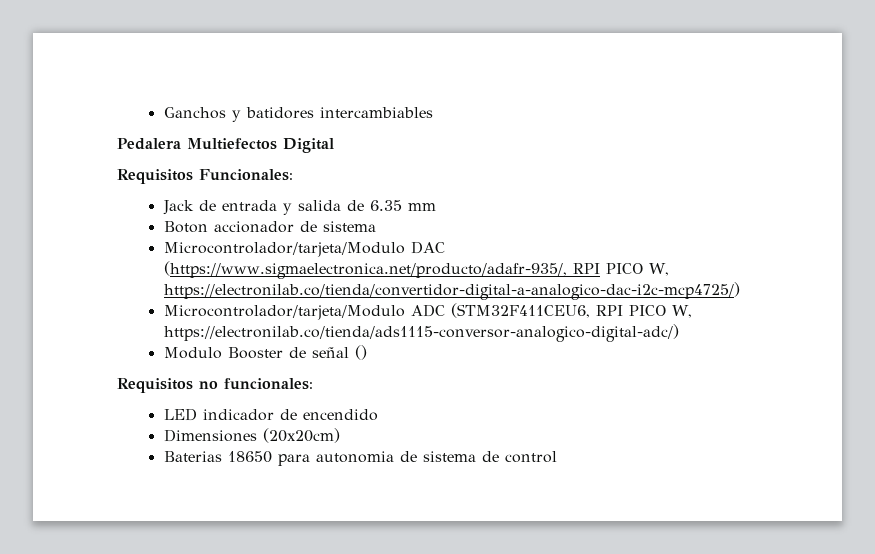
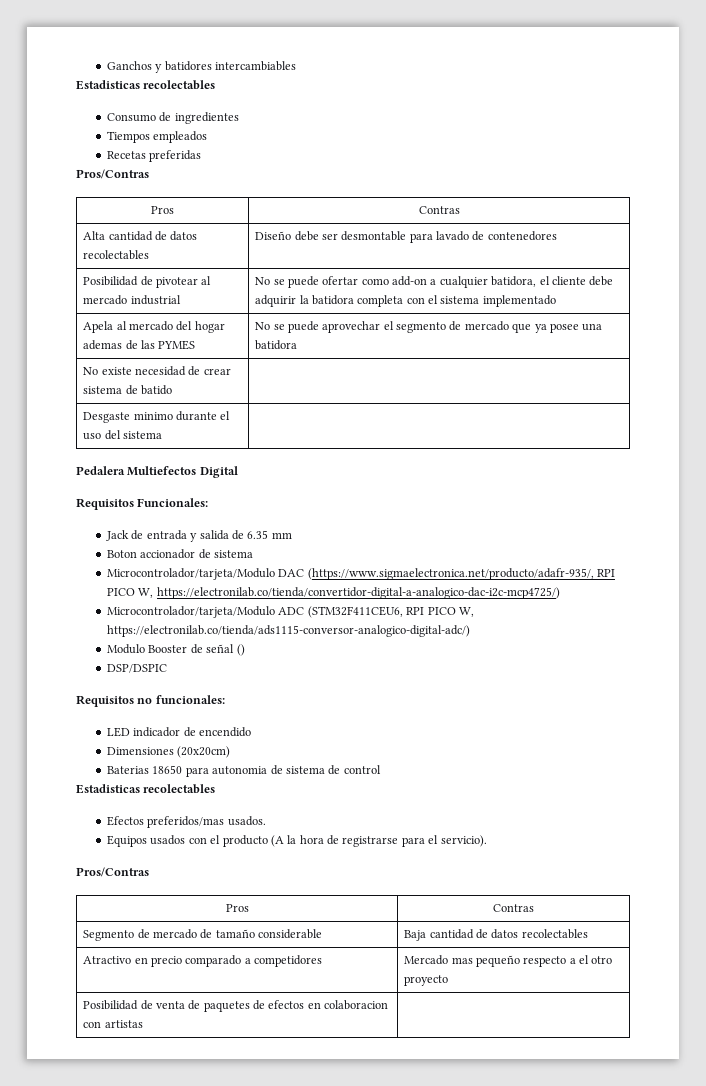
  Ganchos y batidores intercambiables
+ Estadisticas recolectables
+ Consumo de ingredientes
+ Tiempos empleados
+ Recetas preferidas
+ Pros/Contras
+ Pros | Contras
+ Alta cantidad de datos recolectables | Diseño debe ser desmontable para lavado de contenedores
+ Posibilidad de pivotear al mercado industrial | No se puede ofertar como add-on a cualquier batidora, el cliente debe adquirir la batidora completa con el sistema implementado
+ Apela al mercado del hogar ademas de las PYMES | No se puede aprovechar el segmento de mercado que ya posee una batidora
+ No existe necesidad de crear sistema de batido |
+ Desgaste minimo durante el uso del sistema |
+ DSP/DSPIC
  Baterias 18650 para autonomia de sistema de control
+ Estadisticas recolectables
+ Efectos preferidos/mas usados.
+ Equipos usados con el producto (A la hora de registrarse para el servicio).
+ Pros/Contras
+ Pros | Contras
+ Segmento de mercado de tamaño considerable | Baja cantidad de datos recolectables
+ Atractivo en precio comparado a competidores | Mercado mas pequeño respecto a el otro proyecto
+ Posibilidad de venta de paquetes de efectos en colaboracion con artistas |

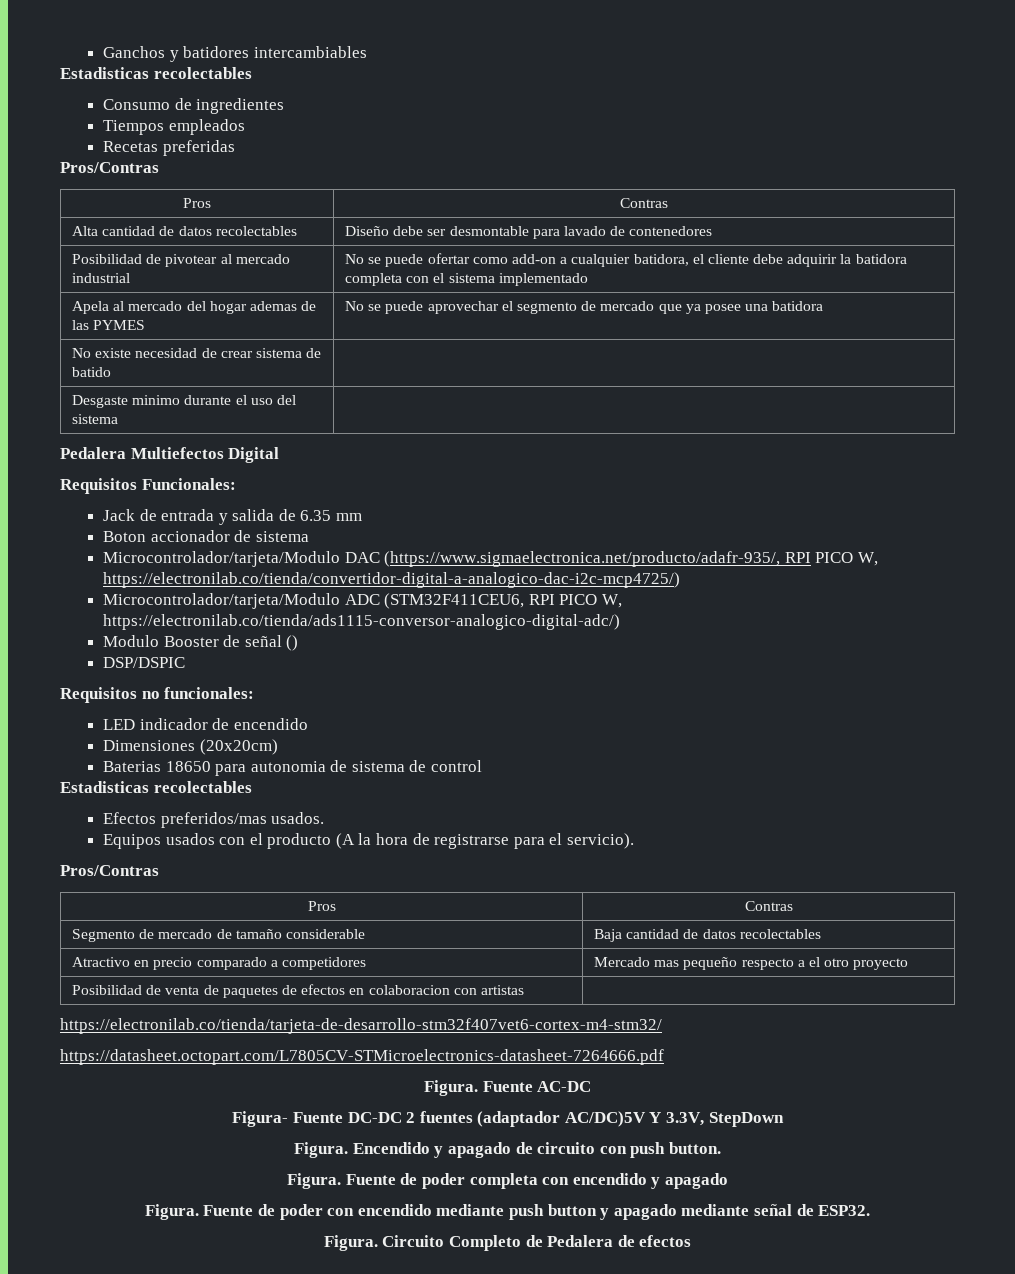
+ https://electronilab.co/tienda/tarjeta-de-desarrollo-stm32f407vet6-cortex-m4-stm32/
+ https://datasheet.octopart.com/L7805CV-STMicroelectronics-datasheet-7264666.pdf
+ Figura. Fuente AC-DC
+ Figura- Fuente DC-DC 2 fuentes (adaptador AC/DC)5V Y 3.3V, StepDown
+ Figura. Encendido y apagado de circuito con push button.
+ Figura. Fuente de poder completa con encendido y apagado
+ Figura. Fuente de poder con encendido mediante push button y apagado mediante señal de ESP32.
+ Figura. Circuito Completo de Pedalera de efectos

